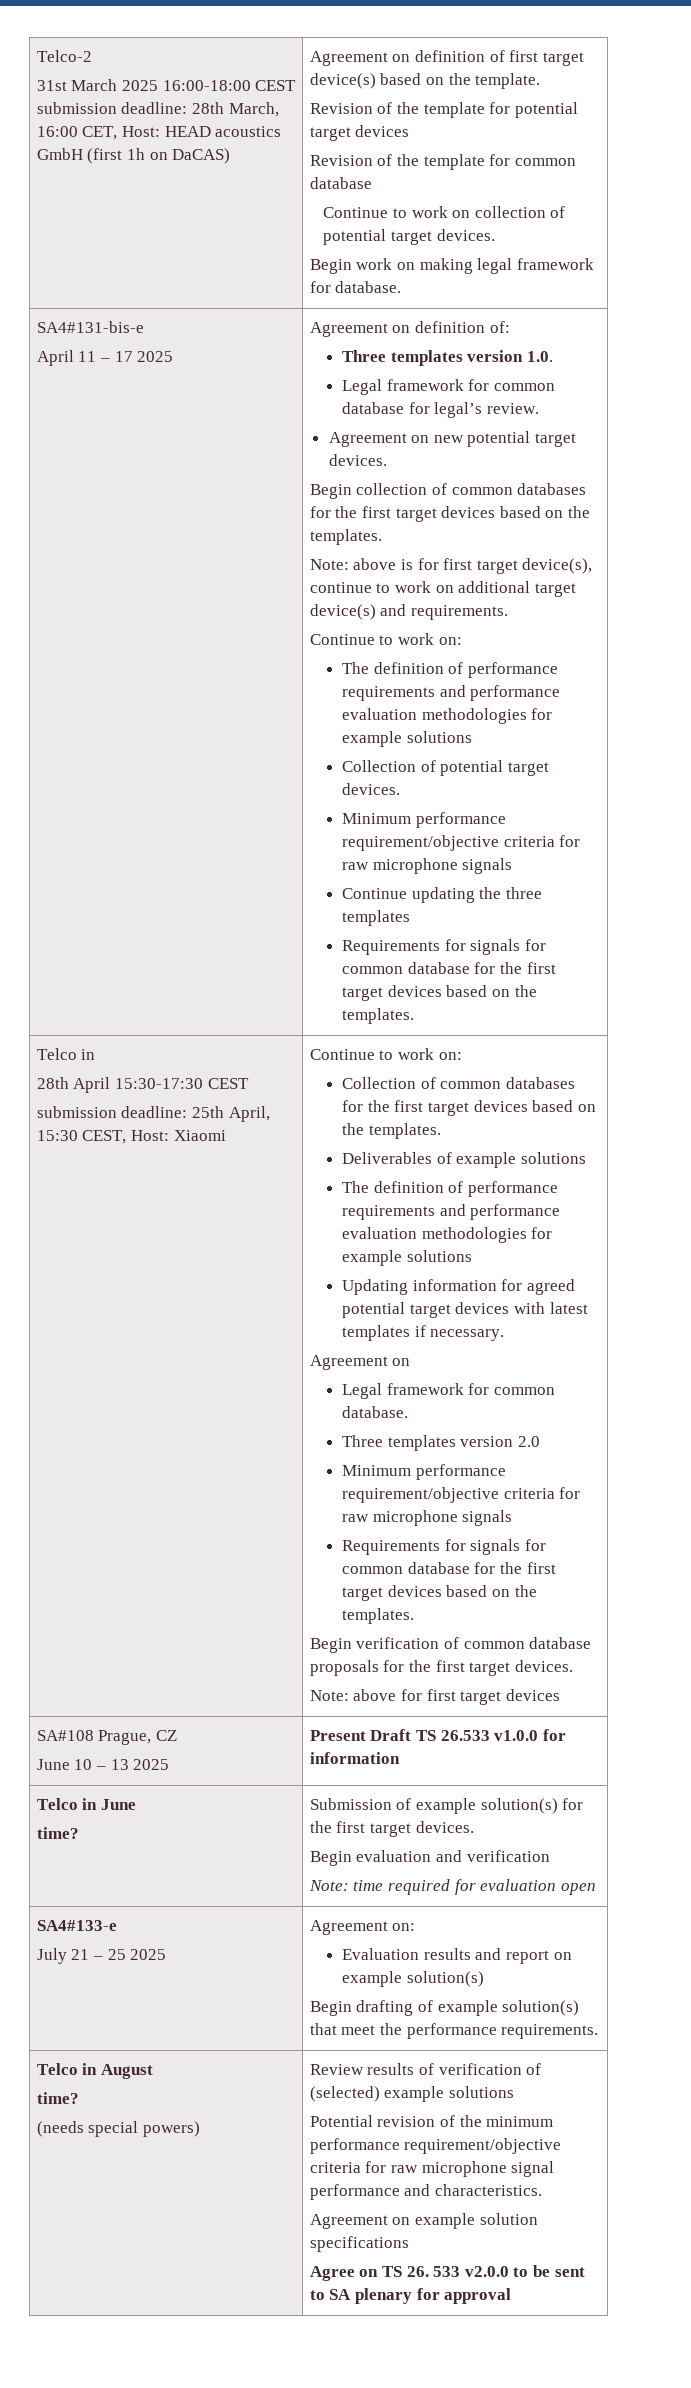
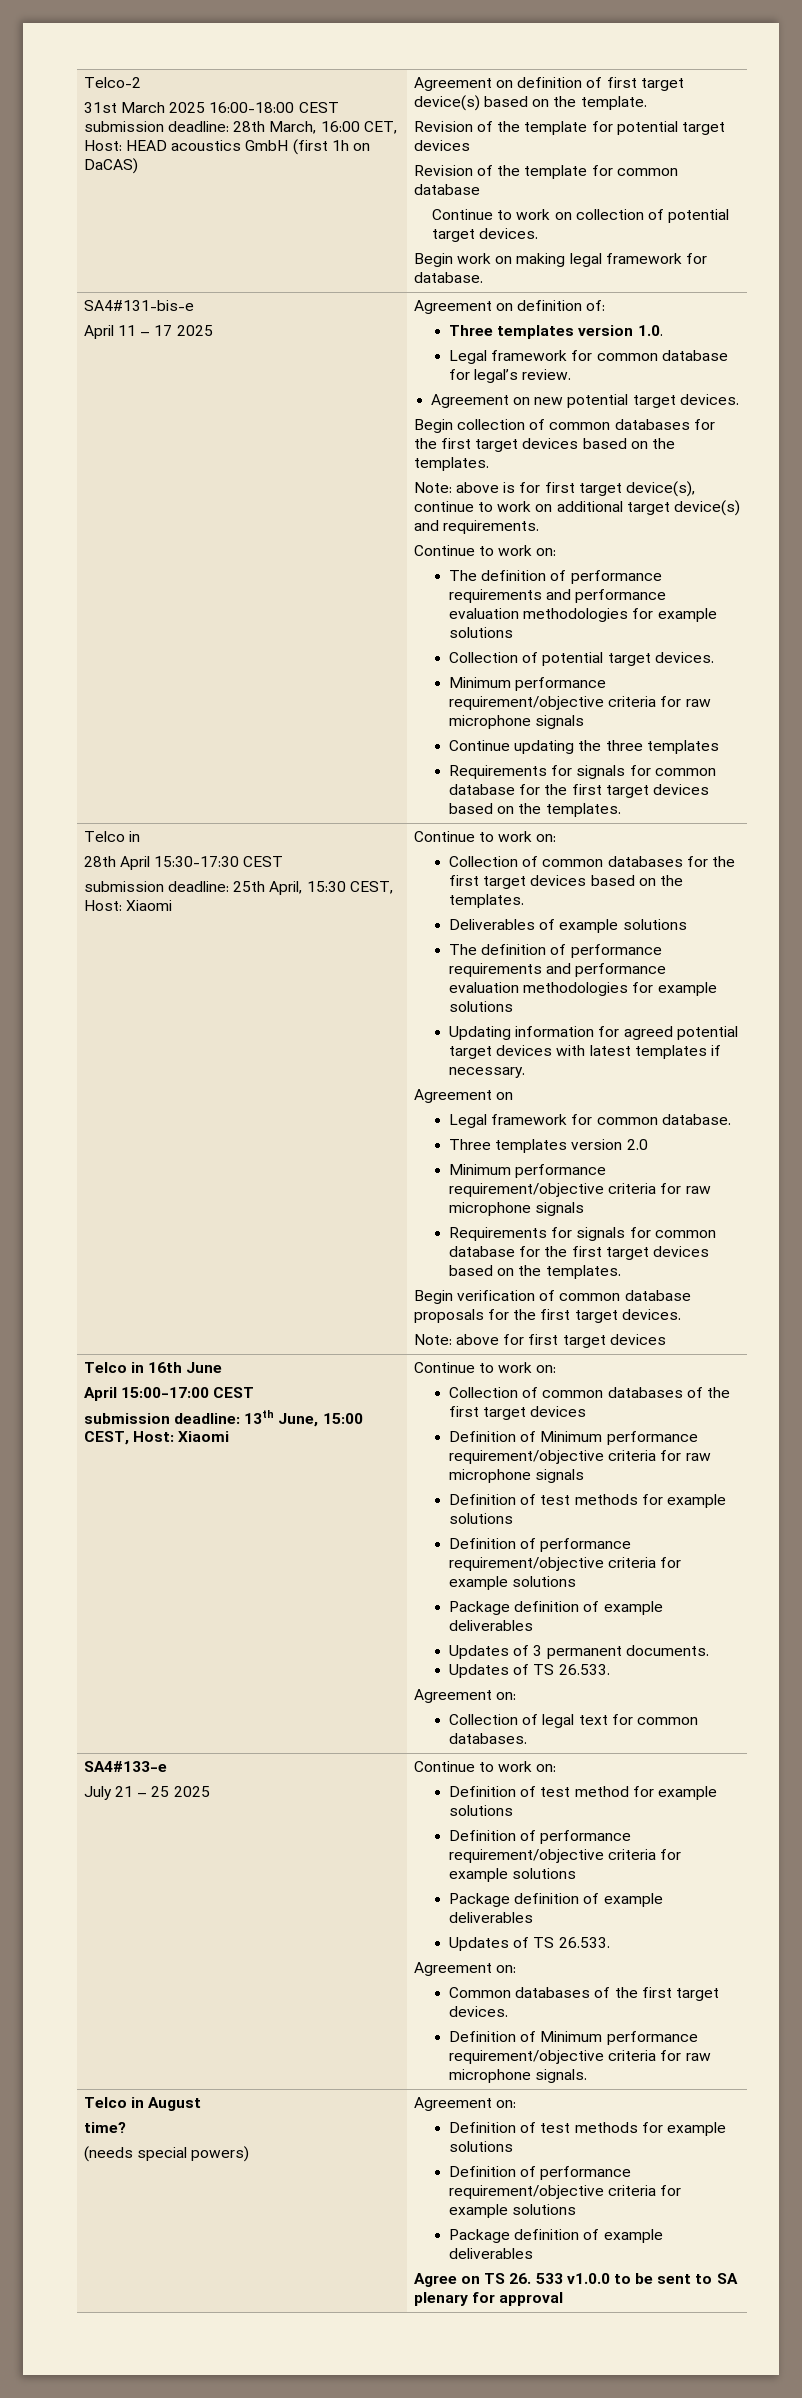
- SA#108 Prague, CZ
- June 10 – 13 2025 | Present Draft TS 26.533 v1.0.0 for information
- Telco in June
- time? | Submission of example solution(s) for the first target devices.
- Begin evaluation and verification
- Note: time required for evaluation open
+ Telco in 16th June
+ April 15:00-17:00 CEST
+ submission deadline: 13th June, 15:00 CEST, Host: Xiaomi | Continue to work on:
+ Collection of common databases of the first target devices
+ Definition of Minimum performance requirement/objective criteria for raw microphone signals
+ Definition of test methods for example solutions
+ Definition of performance requirement/objective criteria for example solutions
+ Package definition of example deliverables
+ Updates of 3 permanent documents.
+ Updates of TS 26.533.
+ Agreement on:
+ Collection of legal text for common databases.
- July 21 – 25 2025 | Agreement on:
- Evaluation results and report on example solution(s)
- Begin drafting of example solution(s) that meet the performance requirements.
+ July 21 – 25 2025 | Continue to work on:
+ Definition of test method for example solutions
+ Definition of performance requirement/objective criteria for example solutions
+ Package definition of example deliverables
+ Updates of TS 26.533.
+ Agreement on:
+ Common databases of the first target devices.
+ Definition of Minimum performance requirement/objective criteria for raw microphone signals.
- (needs special powers) | Review results of verification of (selected) example solutions
- Potential revision of the minimum performance requirement/objective criteria for raw microphone signal performance and characteristics.
- Agreement on example solution specifications
+ (needs special powers) | Agreement on:
+ Definition of test methods for example solutions
+ Definition of performance requirement/objective criteria for example solutions
+ Package definition of example deliverables
- Agree on TS 26. 533 v2.0.0 to be sent to SA plenary for approval
+ Agree on TS 26. 533 v1.0.0 to be sent to SA plenary for approval

